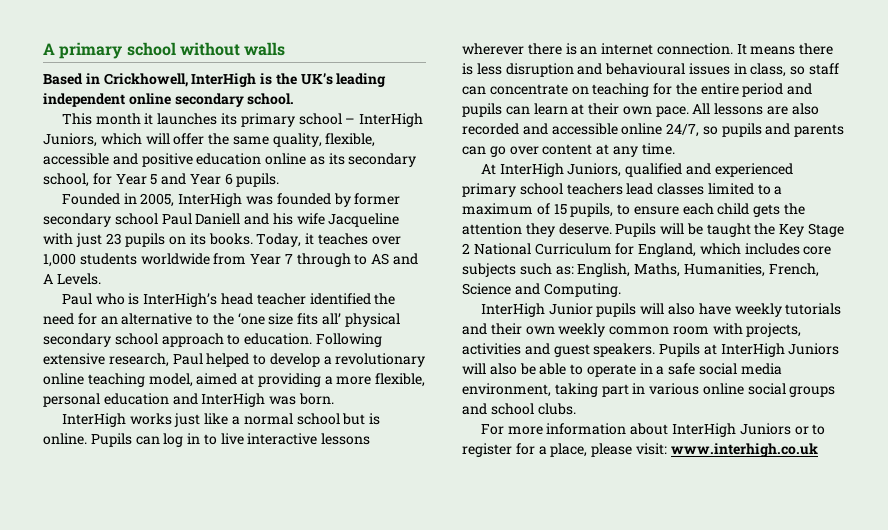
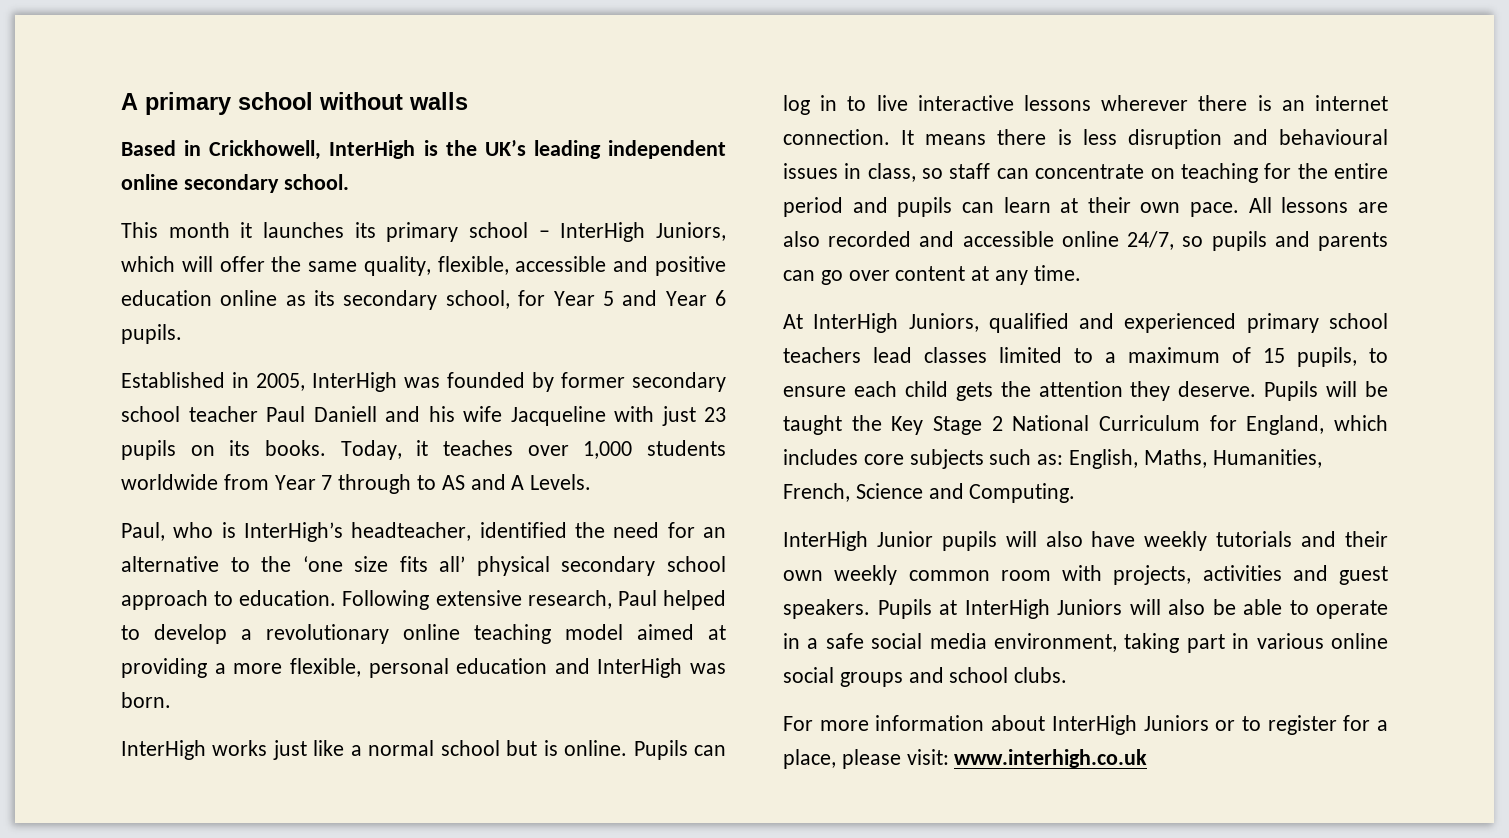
- Founded in 2005, InterHigh was founded by former secondary school Paul Daniell and his wife Jacqueline with just 23 pupils on its books.
+ Established in 2005, InterHigh was founded by former secondary school teacher Paul Daniell and his wife Jacqueline with just 23 pupils on its books.
- Paul who is InterHigh’s head teacher identified the need for an alternative to the ‘one size fits all’ physical secondary school approach to education.
+ Paul, who is InterHigh’s headteacher, identified the need for an alternative to the ‘one size fits all’ physical secondary school approach to education.
- Following extensive research, Paul helped to develop a revolutionary online teaching model, aimed at providing a more flexible, personal education and InterHigh was born.
+ Following extensive research, Paul helped to develop a revolutionary online teaching model aimed at providing a more flexible, personal education and InterHigh was born.

